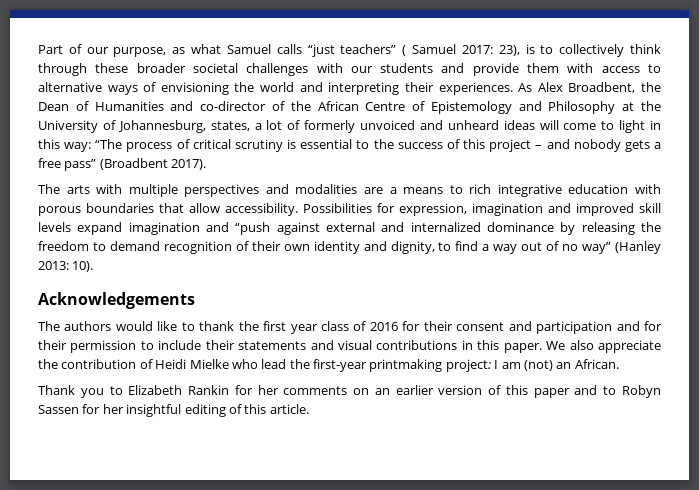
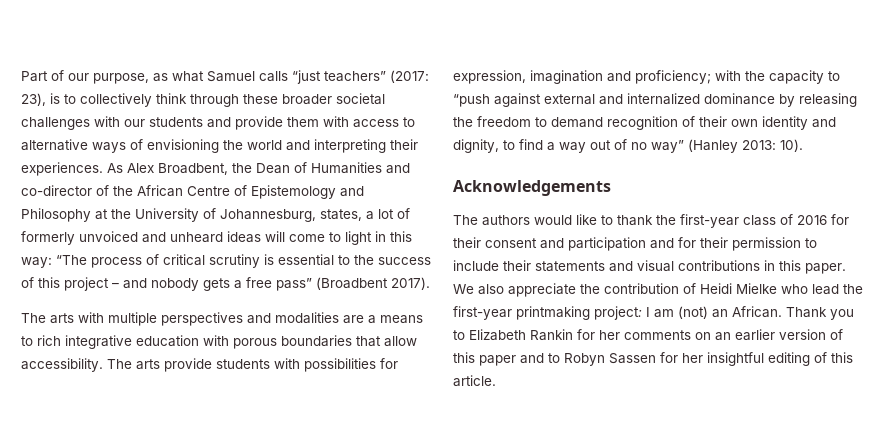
- Part of our purpose, as what Samuel calls “just teachers” ( Samuel 2017: 23), is to collectively think through these broader societal challenges with our students and provide them with access to alternative ways of envisioning the world and interpreting their experiences.
+ Part of our purpose, as what Samuel calls “just teachers” (2017: 23), is to collectively think through these broader societal challenges with our students and provide them with access to alternative ways of envisioning the world and interpreting their experiences.
- Possibilities for expression, imagination and improved skill levels expand imagination and “push against external and internalized dominance by releasing the freedom to demand recognition of their own identity and dignity, to find a way out of no way” (Hanley 2013: 10).
+ The arts provide students with possibilities for expression, imagination and proficiency; with the capacity to “push against external and internalized dominance by releasing the freedom to demand recognition of their own identity and dignity, to find a way out of no way” (Hanley 2013: 10).
- The authors would like to thank the first year class of 2016 for their consent and participation and for their permission to include their statements and visual contributions in this paper.
+ The authors would like to thank the first-year class of 2016 for their consent and participation and for their permission to include their statements and visual contributions in this paper.
- We also appreciate the contribution of Heidi Mielke who lead the first-year printmaking project: I am (not) an African.
- Thank you to Elizabeth Rankin for her comments on an earlier version of this paper and to Robyn Sassen for her insightful editing of this article.
+ We also appreciate the contribution of Heidi Mielke who lead the first-year printmaking project: I am (not) an African. Thank you to Elizabeth Rankin for her comments on an earlier version of this paper and to Robyn Sassen for her insightful editing of this article.

